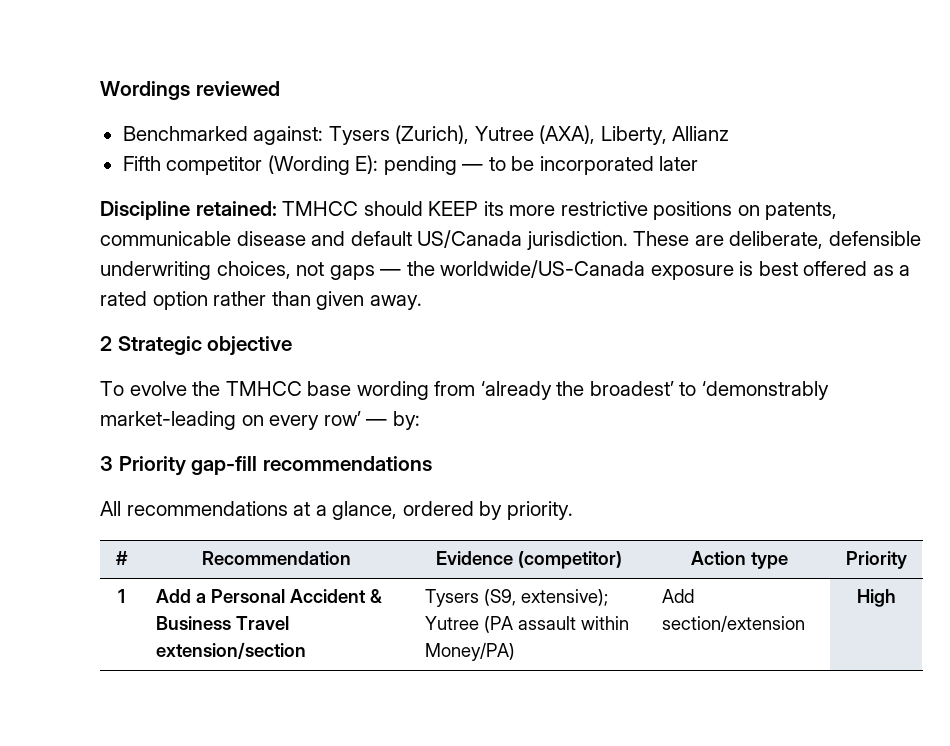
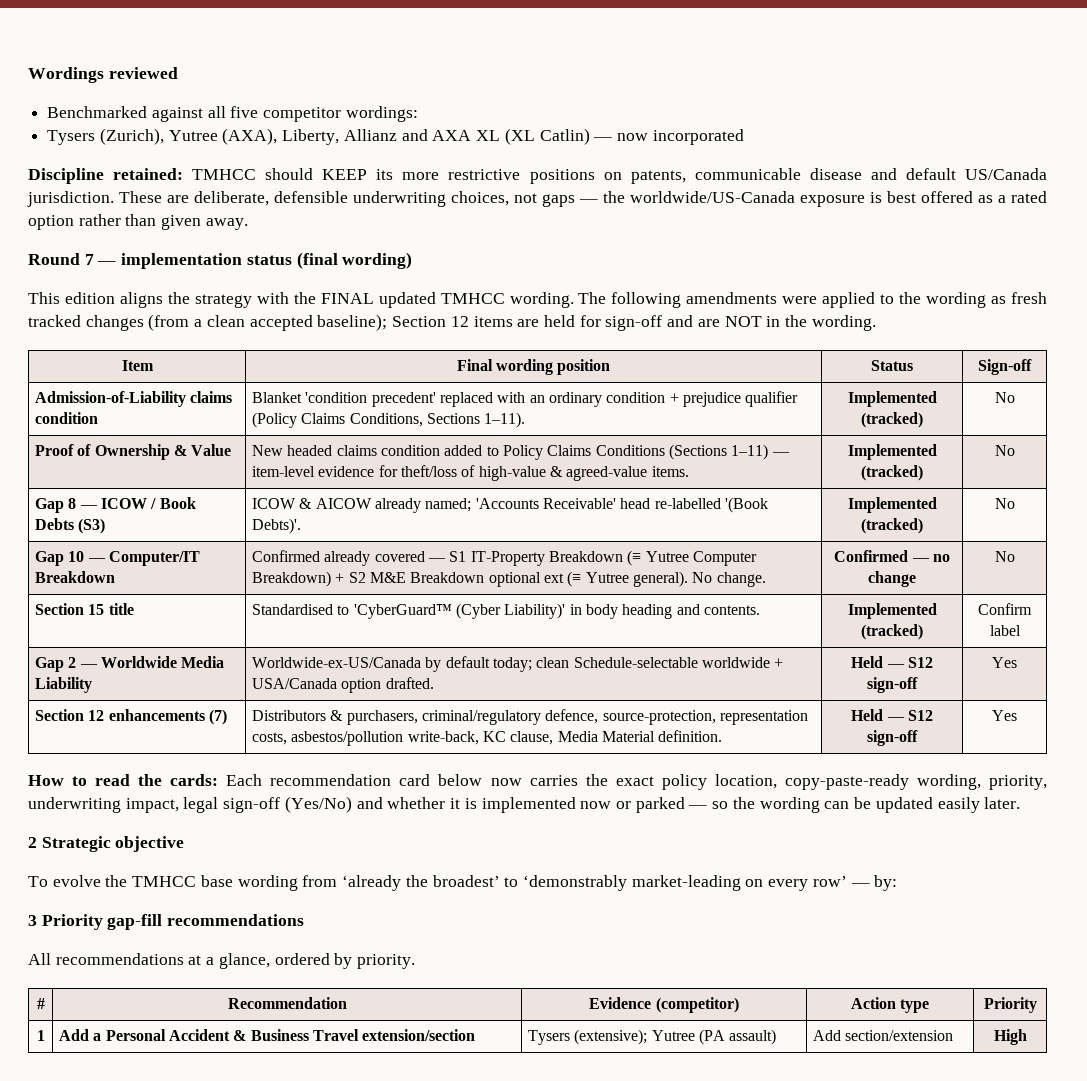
- Benchmarked against: Tysers (Zurich), Yutree (AXA), Liberty, Allianz
- Fifth competitor (Wording E): pending — to be incorporated later
+ Benchmarked against all five competitor wordings:
+ Tysers (Zurich), Yutree (AXA), Liberty, Allianz and AXA XL (XL Catlin) — now incorporated
+ Round 7 — implementation status (final wording)
+ This edition aligns the strategy with the FINAL updated TMHCC wording. The following amendments were applied to the wording as fresh tracked changes (from a clean accepted baseline); Section 12 items are held for sign-off and are NOT in the wording.
+ Item | Final wording position | Status | Sign-off
+ Admission-of-Liability claims condition | Blanket 'condition precedent' replaced with an ordinary condition + prejudice qualifier (Policy Claims Conditions, Sections 1–11). | Implemented (tracked) | No
+ Proof of Ownership & Value | New headed claims condition added to Policy Claims Conditions (Sections 1–11) — item-level evidence for theft/loss of high-value & agreed-value items. | Implemented (tracked) | No
+ Gap 8 — ICOW / Book Debts (S3) | ICOW & AICOW already named; 'Accounts Receivable' head re-labelled '(Book Debts)'. | Implemented (tracked) | No
+ Gap 10 — Computer/IT Breakdown | Confirmed already covered — S1 IT-Property Breakdown (≡ Yutree Computer Breakdown) + S2 M&E Breakdown optional ext (≡ Yutree general). No change. | Confirmed — no change | No
+ Section 15 title | Standardised to 'CyberGuard™ (Cyber Liability)' in body heading and contents. | Implemented (tracked) | Confirm label
+ Gap 2 — Worldwide Media Liability | Worldwide-ex-US/Canada by default today; clean Schedule-selectable worldwide + USA/Canada option drafted. | Held — S12 sign-off | Yes
+ Section 12 enhancements (7) | Distributors & purchasers, criminal/regulatory defence, source-protection, representation costs, asbestos/pollution write-back, KC clause, Media Material definition. | Held — S12 sign-off | Yes
+ How to read the cards: Each recommendation card below now carries the exact policy location, copy-paste-ready wording, priority, underwriting impact, legal sign-off (Yes/No) and whether it is implemented now or parked — so the wording can be updated easily later.
- 1 | Add a Personal Accident & Business Travel extension/section | Tysers (S9, extensive); Yutree (PA assault within Money/PA) | Add section/extension | High
+ 1 | Add a Personal Accident & Business Travel extension/section | Tysers (extensive); Yutree (PA assault) | Add section/extension | High

